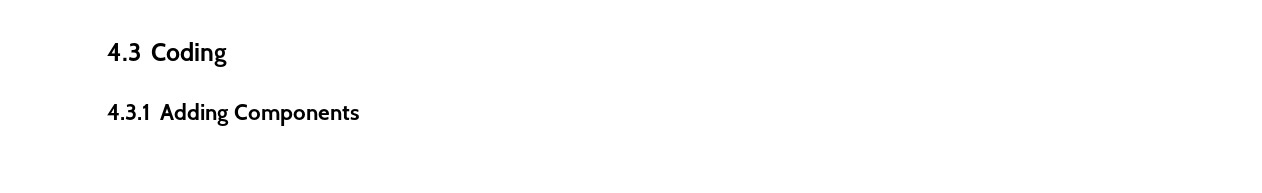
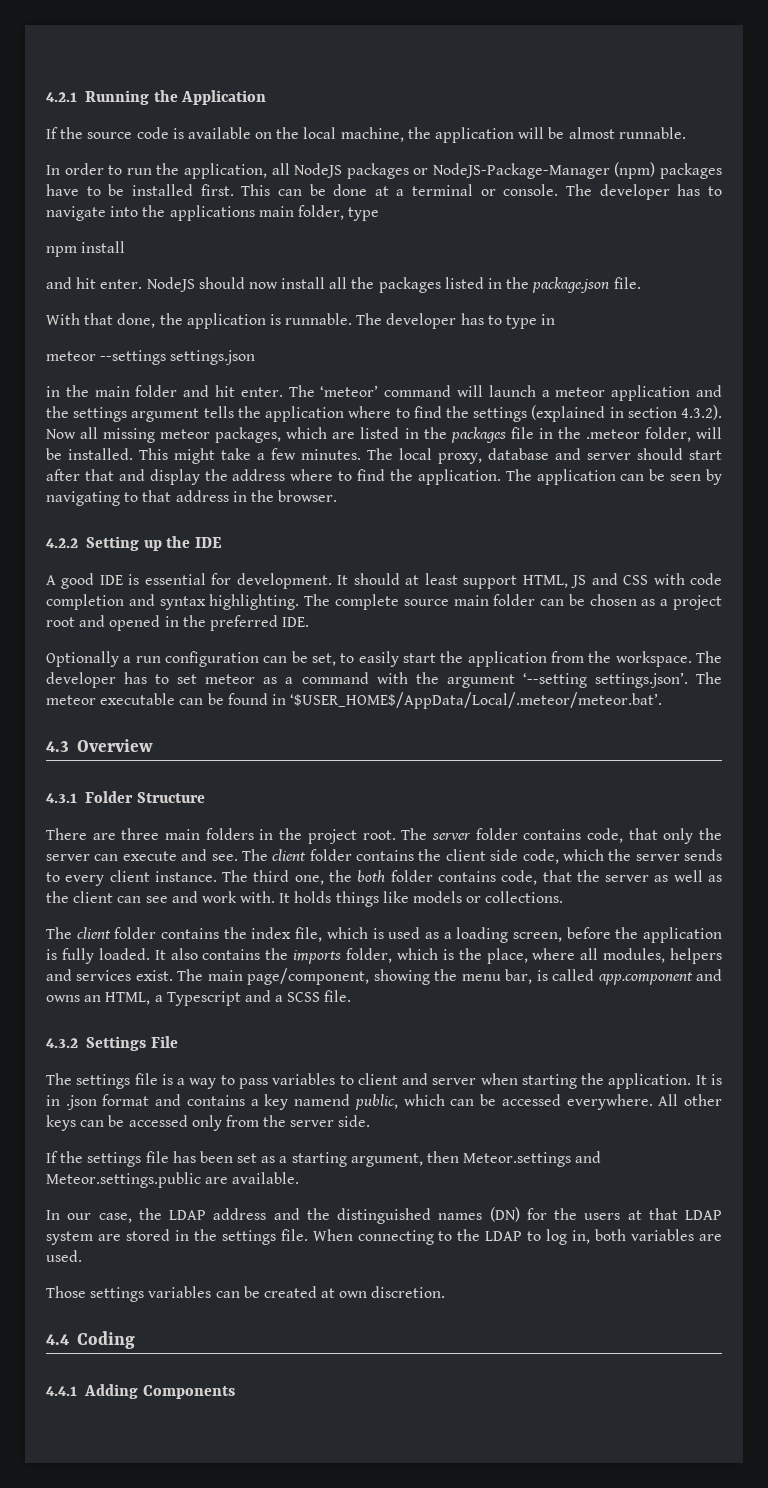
- 4.3 Coding
+ 4.2.1 Running the Application
+ If the source code is available on the local machine, the application will be almost runnable.
+ In order to run the application, all NodeJS packages or NodeJS-Package-Manager (npm) packages have to be installed first. This can be done at a terminal or console. The developer has to navigate into the applications main folder, type
+ npm install
+ and hit enter. NodeJS should now install all the packages listed in the package.json file.
+ With that done, the application is runnable. The developer has to type in
+ meteor --settings settings.json
+ in the main folder and hit enter. The ‘meteor’ command will launch a meteor application and the settings argument tells the application where to find the settings (explained in section 4.3.2). Now all missing meteor packages, which are listed in the packages file in the .meteor folder, will be installed. This might take a few minutes. The local proxy, database and server should start after that and display the address where to find the application. The application can be seen by navigating to that address in the browser.
+ 4.2.2 Setting up the IDE
+ A good IDE is essential for development. It should at least support HTML, JS and CSS with code completion and syntax highlighting. The complete source main folder can be chosen as a project root and opened in the preferred IDE.
+ Optionally a run configuration can be set, to easily start the application from the workspace. The developer has to set meteor as a command with the argument ‘--setting settings.json’. The meteor executable can be found in ‘$USER_HOME$/AppData/Local/.meteor/meteor.bat’.
+ 4.3 Overview
+ 4.3.1 Folder Structure
+ There are three main folders in the project root. The server folder contains code, that only the server can execute and see. The client folder contains the client side code, which the server sends to every client instance. The third one, the both folder contains code, that the server as well as the client can see and work with. It holds things like models or collections.
+ The client folder contains the index file, which is used as a loading screen, before the application is fully loaded. It also contains the imports folder, which is the place, where all modules, helpers and services exist. The main page/component, showing the menu bar, is called app.component and owns an HTML, a Typescript and a SCSS file.
+ 4.3.2 Settings File
+ The settings file is a way to pass variables to client and server when starting the application. It is in .json format and contains a key namend public, which can be accessed everywhere. All other keys can be accessed only from the server side.
+ If the settings file has been set as a starting argument, then Meteor.settings and Meteor.settings.public are available.
+ In our case, the LDAP address and the distinguished names (DN) for the users at that LDAP system are stored in the settings file. When connecting to the LDAP to log in, both variables are used.
+ Those settings variables can be created at own discretion.
+ 4.4 Coding
- 4.3.1 Adding Components
+ 4.4.1 Adding Components

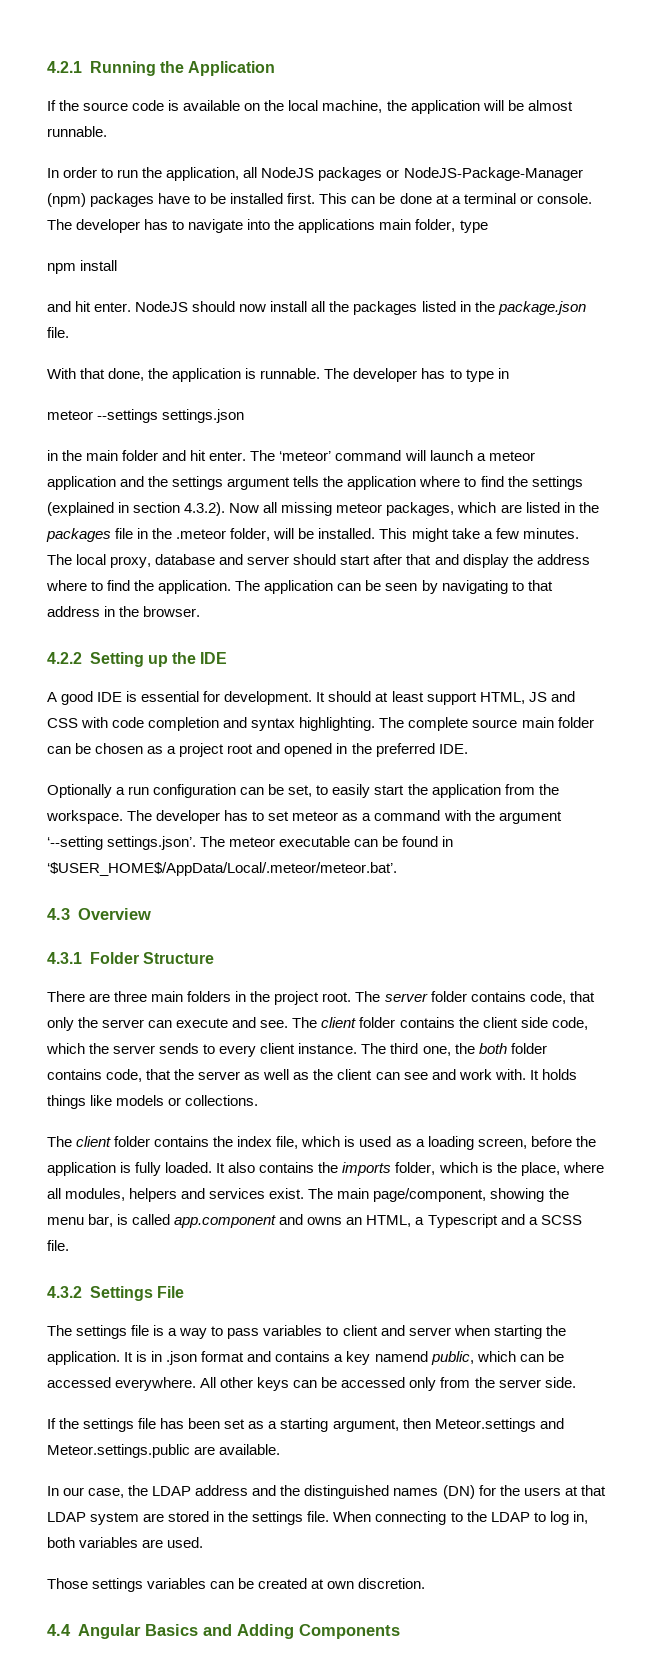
- 4.4 Coding
- 4.4.1 Adding Components
+ 4.4 Angular Basics and Adding Components

